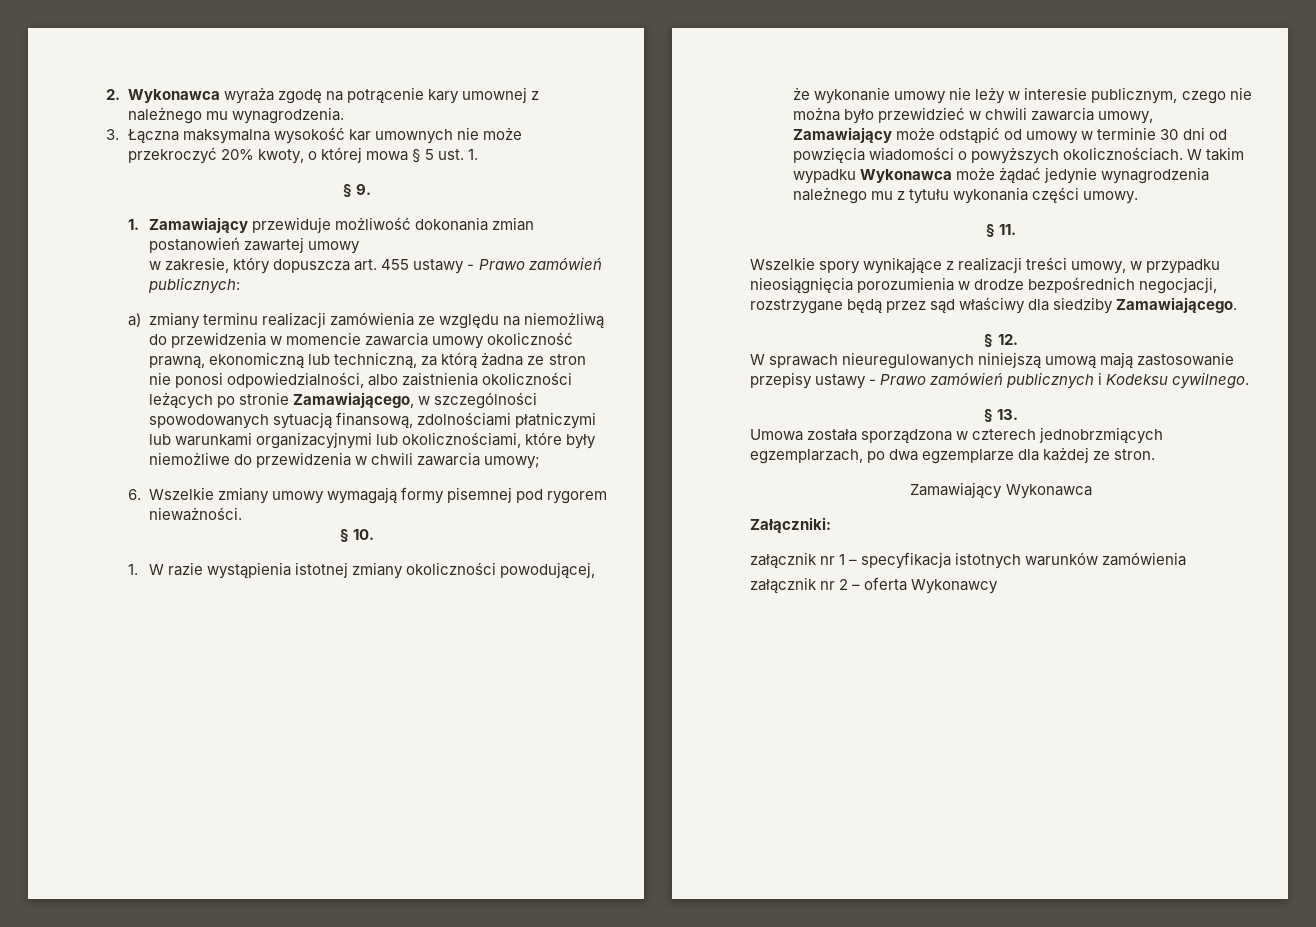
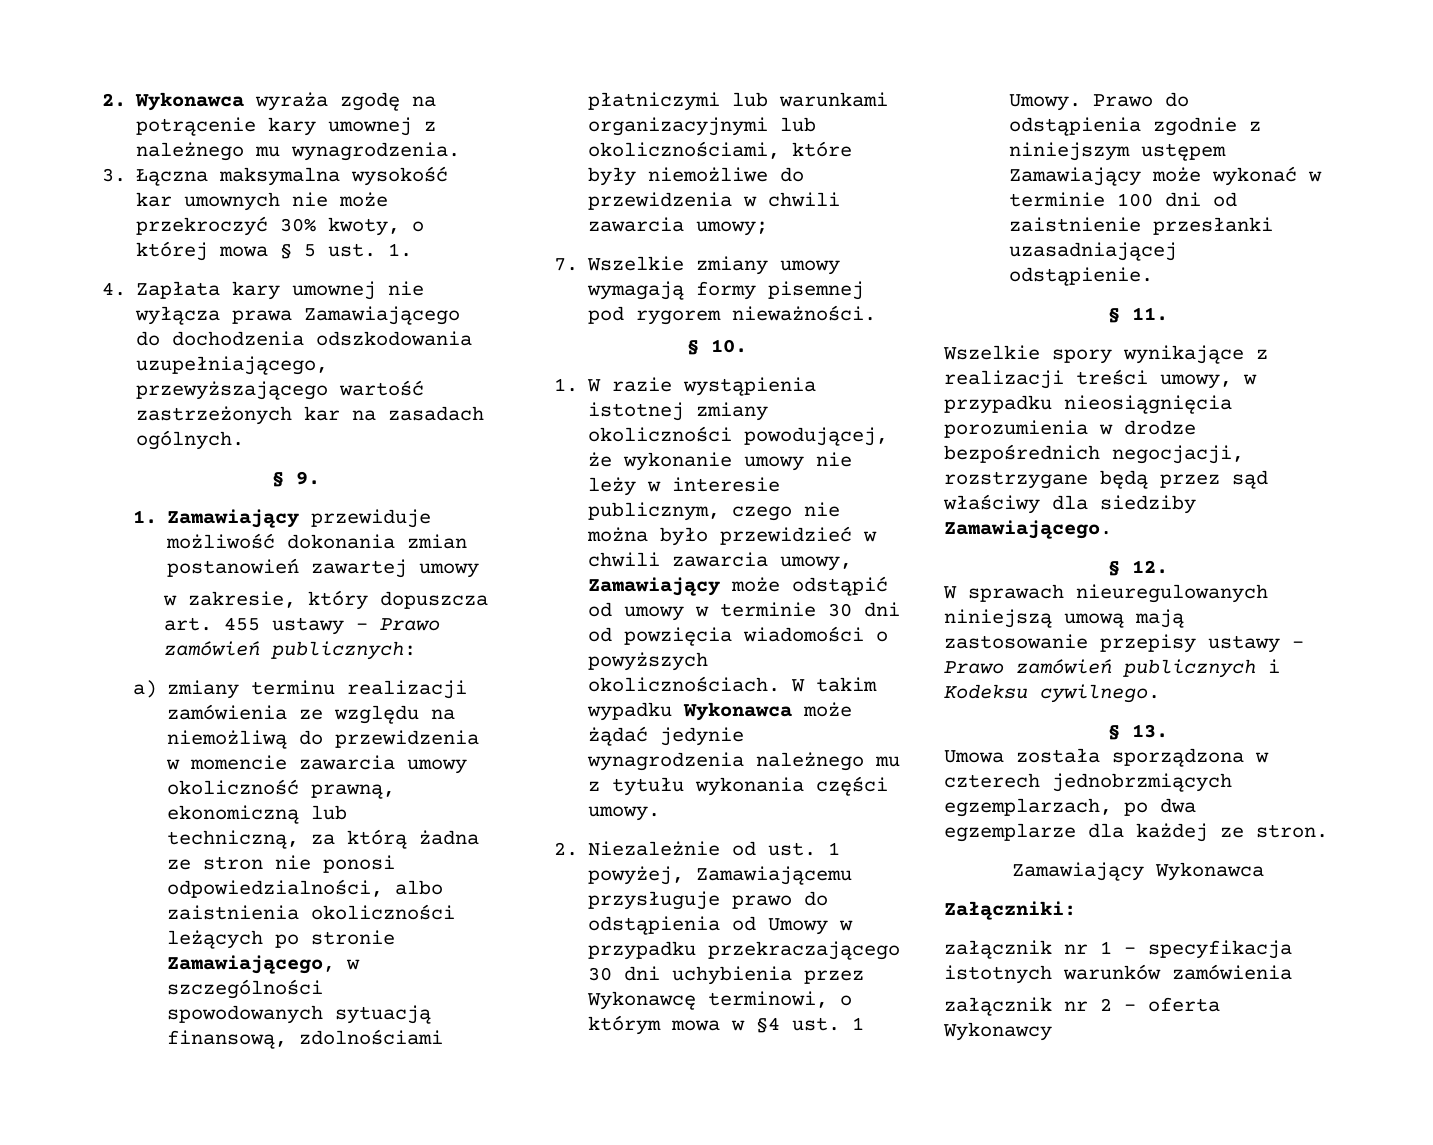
- 3. Łączna maksymalna wysokość kar umownych nie może przekroczyć 20% kwoty, o której mowa § 5 ust. 1.
+ 3. Łączna maksymalna wysokość kar umownych nie może przekroczyć 30% kwoty, o której mowa § 5 ust. 1.
+ 4. Zapłata kary umownej nie wyłącza prawa Zamawiającego do dochodzenia odszkodowania uzupełniającego, przewyższającego wartość zastrzeżonych kar na zasadach ogólnych.
- 6. Wszelkie zmiany umowy wymagają formy pisemnej pod rygorem nieważności.
+ 7. Wszelkie zmiany umowy wymagają formy pisemnej pod rygorem nieważności.
+ 2. Niezależnie od ust. 1 powyżej, Zamawiającemu przysługuje prawo do odstąpienia od Umowy w przypadku przekraczającego 30 dni uchybienia przez Wykonawcę terminowi, o którym mowa w §4 ust. 1 Umowy. Prawo do odstąpienia zgodnie z niniejszym ustępem Zamawiający może wykonać w terminie 100 dni od zaistnienie przesłanki uzasadniającej odstąpienie.

